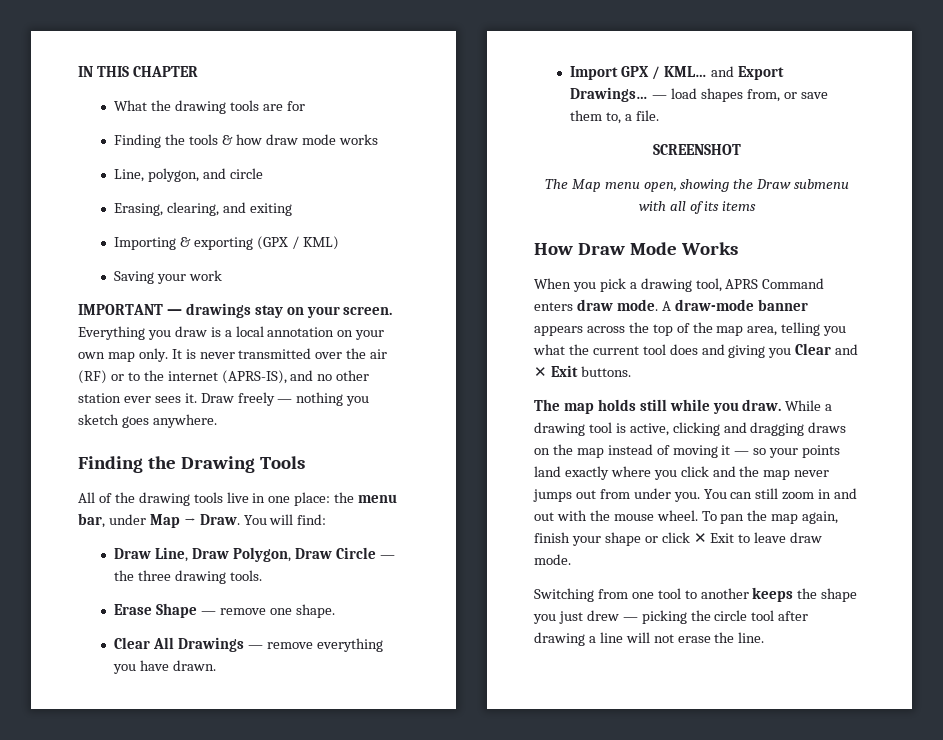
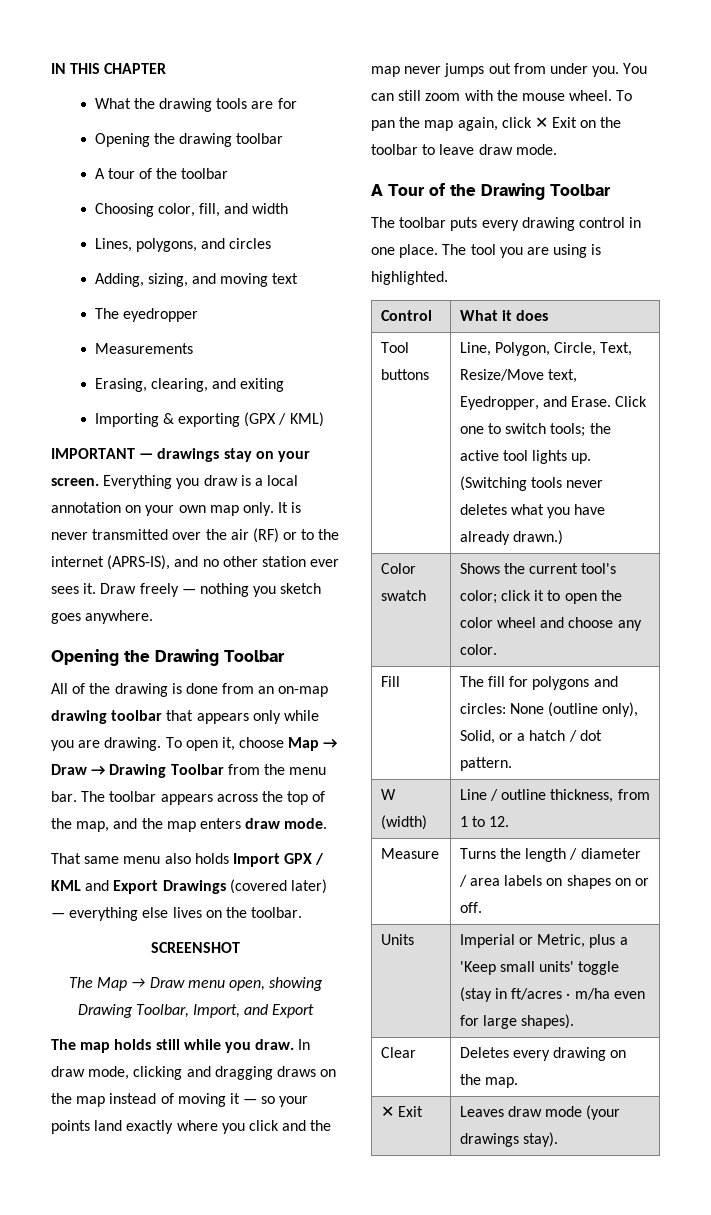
- Finding the tools & how draw mode works
- Line, polygon, and circle
+ Opening the drawing toolbar
+ A tour of the toolbar
+ Choosing color, fill, and width
+ Lines, polygons, and circles
+ Adding, sizing, and moving text
+ The eyedropper
+ Measurements
- Saving your work
- Finding the Drawing Tools
+ Opening the Drawing Toolbar
- All of the drawing tools live in one place: the menu bar, under Map → Draw. You will find:
- Draw Line, Draw Polygon, Draw Circle — the three drawing tools.
- Erase Shape — remove one shape.
- Clear All Drawings — remove everything you have drawn.
- Import GPX / KML… and Export Drawings… — load shapes from, or save them to, a file.
+ All of the drawing is done from an on-map drawing toolbar that appears only while you are drawing. To open it, choose Map → Draw → Drawing Toolbar from the menu bar. The toolbar appears across the top of the map, and the map enters draw mode.
+ That same menu also holds Import GPX / KML and Export Drawings (covered later) — everything else lives on the toolbar.
  SCREENSHOT
- The Map menu open, showing the Draw submenu with all of its items
- How Draw Mode Works
- When you pick a drawing tool, APRS Command enters draw mode. A draw-mode banner appears across the top of the map area, telling you what the current tool does and giving you Clear and ✕ Exit buttons.
+ The Map → Draw menu open, showing Drawing Toolbar, Import, and Export
- While a drawing tool is active, clicking and dragging draws on the map instead of moving it — so your points land exactly where you click and the map never jumps out from under you.
+ In draw mode, clicking and dragging draws on the map instead of moving it — so your points land exactly where you click and the map never jumps out from under you.
- You can still zoom in and out with the mouse wheel.
+ You can still zoom with the mouse wheel.
- To pan the map again, finish your shape or click ✕ Exit to leave draw mode.
- Switching from one tool to another keeps the shape you just drew — picking the circle tool after drawing a line will not erase the line.
+ To pan the map again, click ✕ Exit on the toolbar to leave draw mode.
+ A Tour of the Drawing Toolbar
+ The toolbar puts every drawing control in one place. The tool you are using is highlighted.
+ Control | What it does
+ Tool buttons | Line, Polygon, Circle, Text, Resize/Move text, Eyedropper, and Erase. Click one to switch tools; the active tool lights up. (Switching tools never deletes what you have already drawn.)
+ Color swatch | Shows the current tool's color; click it to open the color wheel and choose any color.
+ Fill | The fill for polygons and circles: None (outline only), Solid, or a hatch / dot pattern.
+ W (width) | Line / outline thickness, from 1 to 12.
+ Measure | Turns the length / diameter / area labels on shapes on or off.
+ Units | Imperial or Metric, plus a 'Keep small units' toggle (stay in ft/acres · m/ha even for large shapes).
+ Clear | Deletes every drawing on the map.
+ ✕ Exit | Leaves draw mode (your drawings stay).

